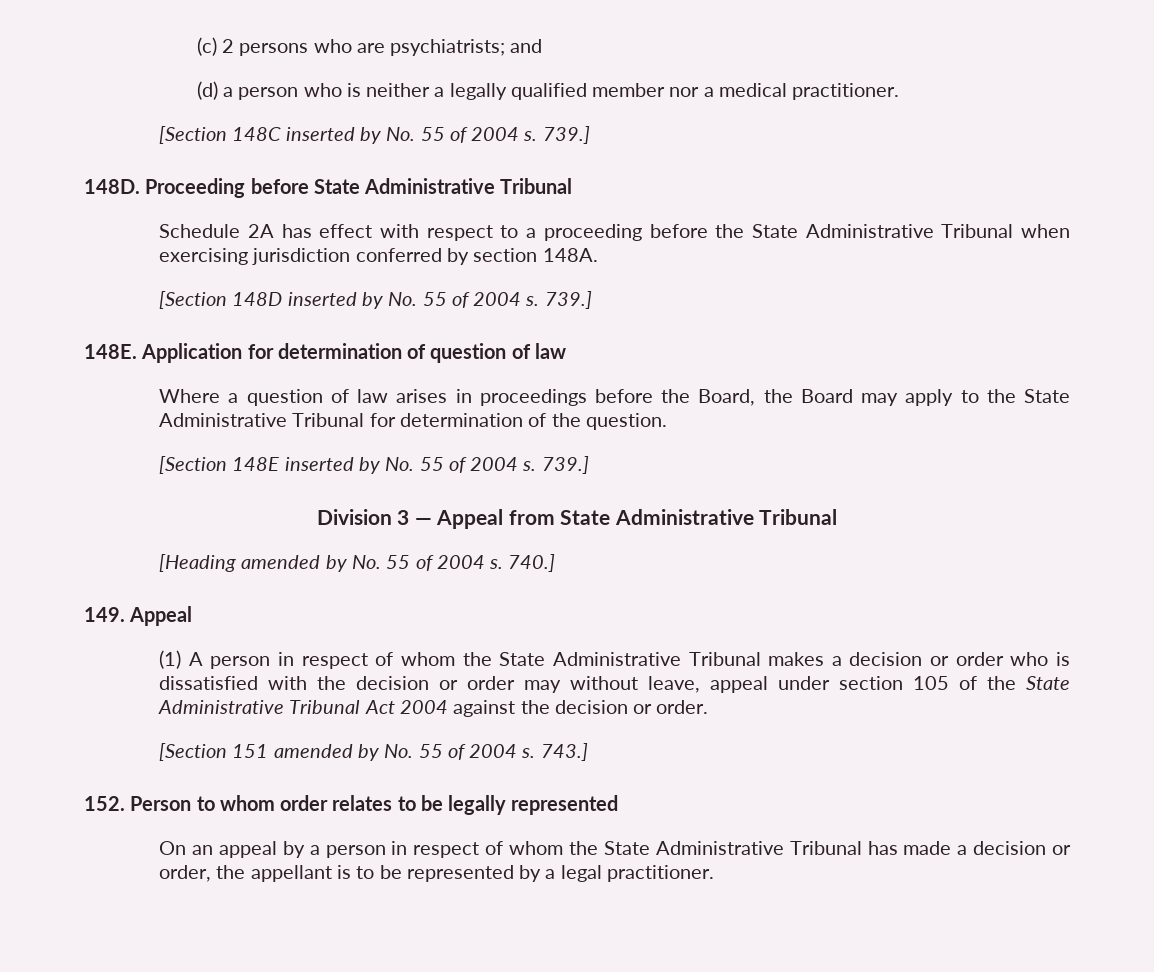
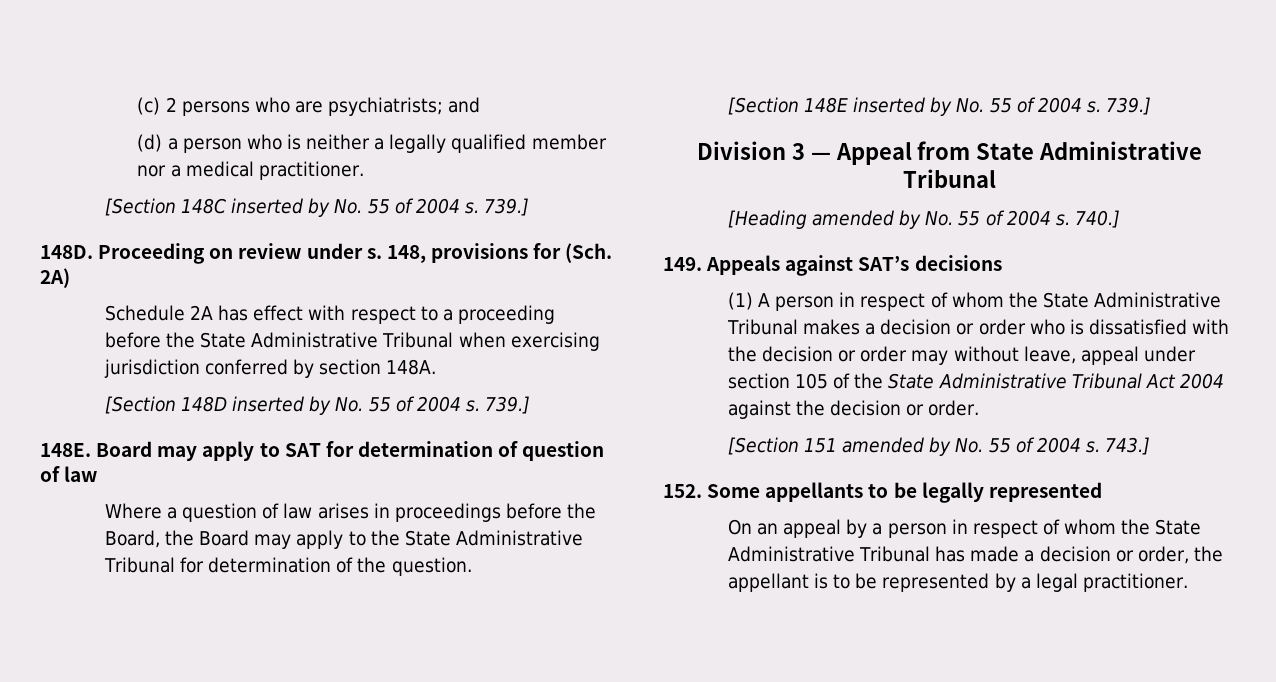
- Proceeding before State Administrative Tribunal
+ Proceeding on review under s. 148, provisions for (Sch. 2A)
- Application for determination of question of law
+ Board may apply to SAT for determination of question of law
- 149. Appeal
+ 149. Appeals against SAT’s decisions
- 152. Person to whom order relates to be legally represented
+ 152. Some appellants to be legally represented

